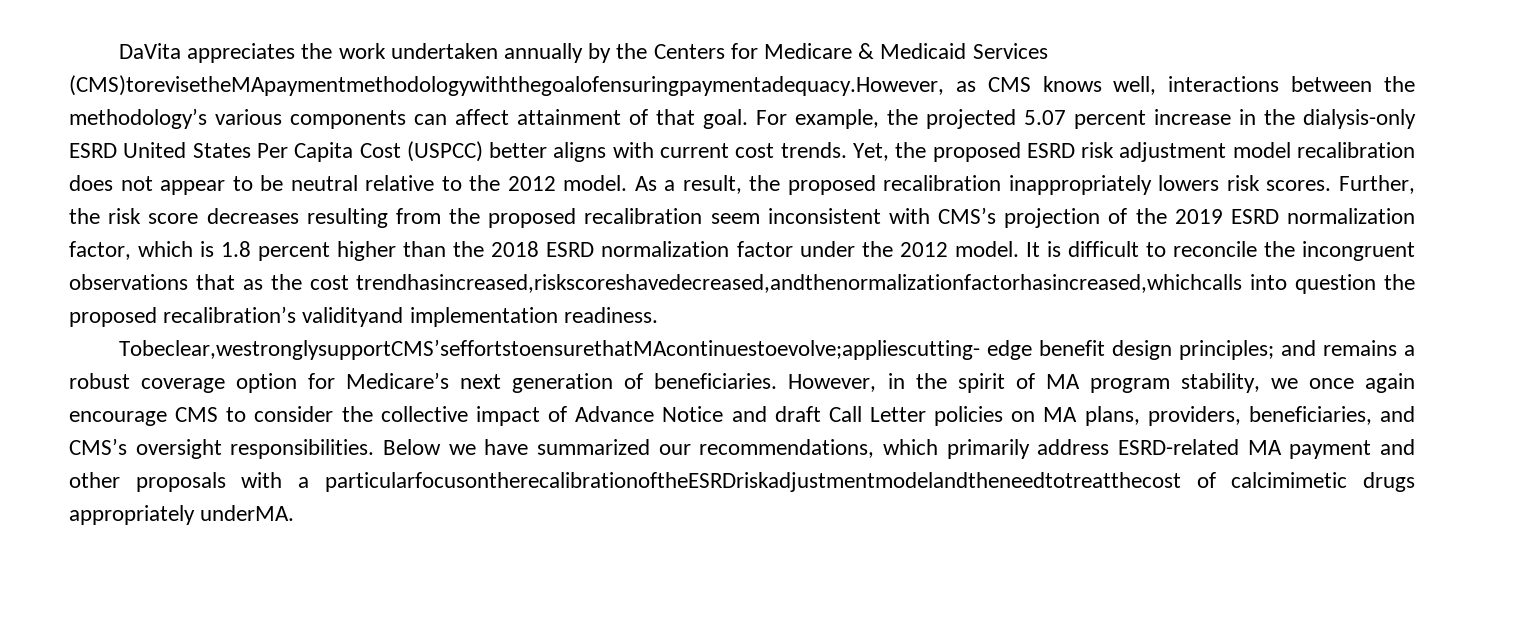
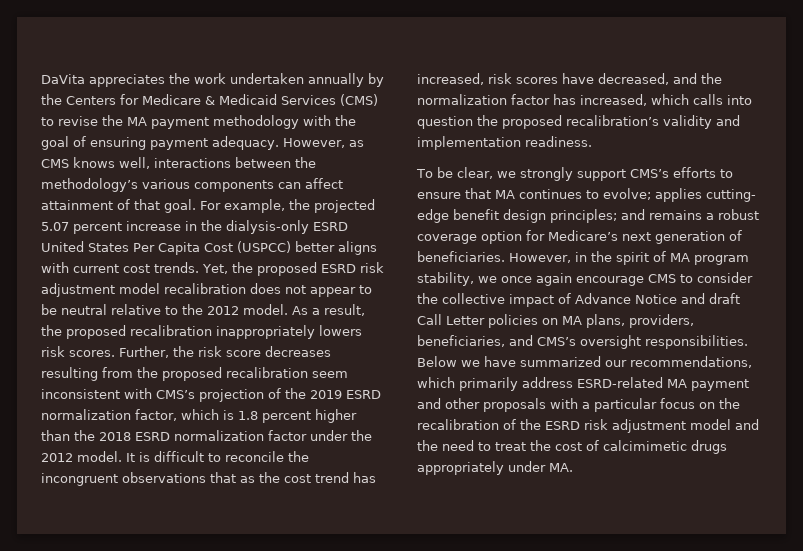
- DaVita appreciates the work undertaken annually by the Centers for Medicare & Medicaid Services (CMS)torevisetheMApaymentmethodologywiththegoalofensuringpaymentadequacy.However, as CMS knows well, interactions between the methodology’s various components can affect attainment of that goal.
+ DaVita appreciates the work undertaken annually by the Centers for Medicare & Medicaid Services (CMS) to revise the MA payment methodology with the goal of ensuring payment adequacy. However, as CMS knows well, interactions between the methodology’s various components can affect attainment of that goal.
- It is difficult to reconcile the incongruent observations that as the cost trendhasincreased,riskscoreshavedecreased,andthenormalizationfactorhasincreased,whichcalls into question the proposed recalibration’s validityand implementation readiness.
+ It is difficult to reconcile the incongruent observations that as the cost trend has increased, risk scores have decreased, and the normalization factor has increased, which calls into question the proposed recalibration’s validity and implementation readiness.
- Tobeclear,westronglysupportCMS’seffortstoensurethatMAcontinuestoevolve;appliescutting- edge benefit design principles; and remains a robust coverage option for Medicare’s next generation of beneficiaries.
+ To be clear, we strongly support CMS’s efforts to ensure that MA continues to evolve; applies cutting- edge benefit design principles; and remains a robust coverage option for Medicare’s next generation of beneficiaries.
- Below we have summarized our recommendations, which primarily address ESRD-related MA payment and other proposals with a particularfocusontherecalibrationoftheESRDriskadjustmentmodelandtheneedtotreatthecost of calcimimetic drugs appropriately underMA.
+ Below we have summarized our recommendations, which primarily address ESRD-related MA payment and other proposals with a particular focus on the recalibration of the ESRD risk adjustment model and the need to treat the cost of calcimimetic drugs appropriately under MA.

